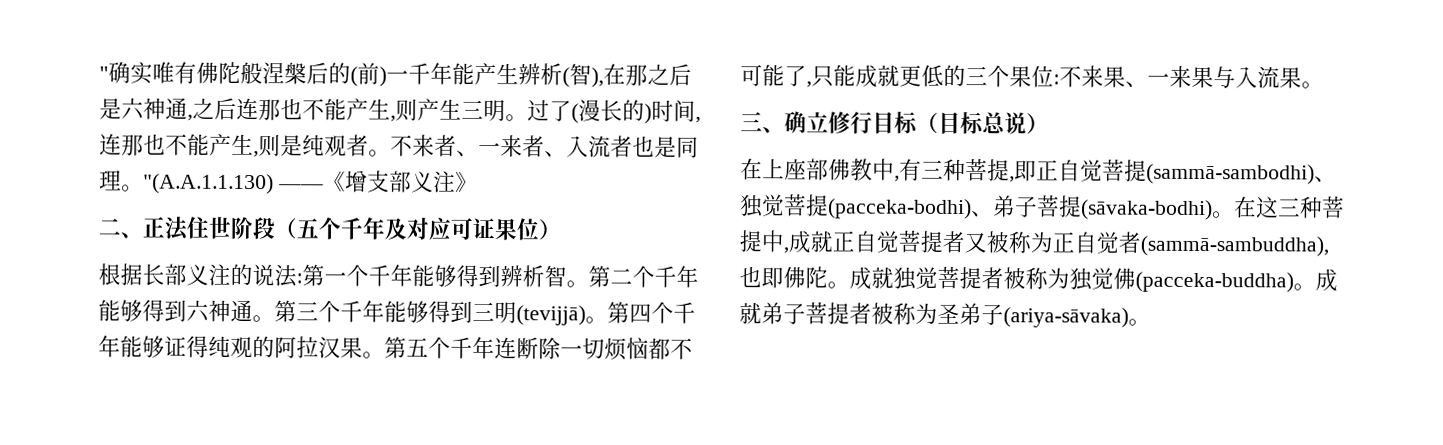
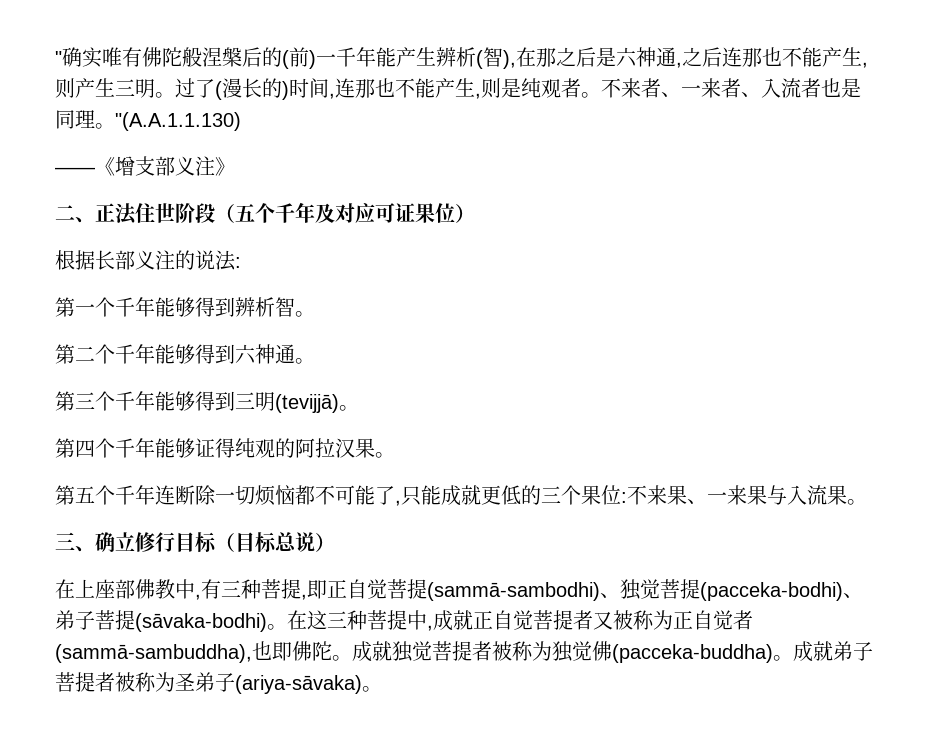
- "(A.A.1.1.130) ——《增支部义注》
+ "(A.A.1.1.130)
+ ——《增支部义注》
- 根据长部义注的说法:第一个千年能够得到辨析智。第二个千年能够得到六神通。第三个千年能够得到三明(tevijjā)。第四个千年能够证得纯观的阿拉汉果。第五个千年连断除一切烦恼都不可能了,只能成就更低的三个果位:不来果、一来果与入流果。
+ 根据长部义注的说法:
+ 第一个千年能够得到辨析智。
+ 第二个千年能够得到六神通。
+ 第三个千年能够得到三明(tevijjā)。
+ 第四个千年能够证得纯观的阿拉汉果。
+ 第五个千年连断除一切烦恼都不可能了,只能成就更低的三个果位:不来果、一来果与入流果。

